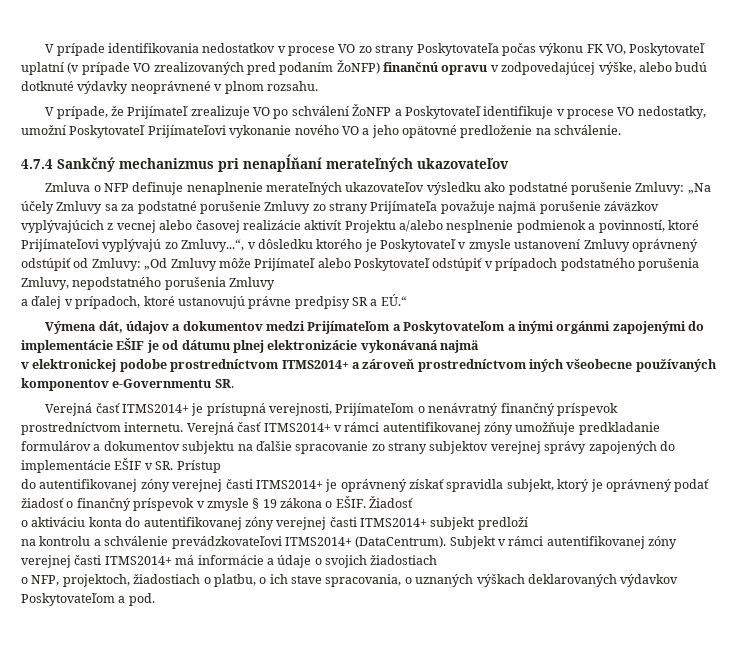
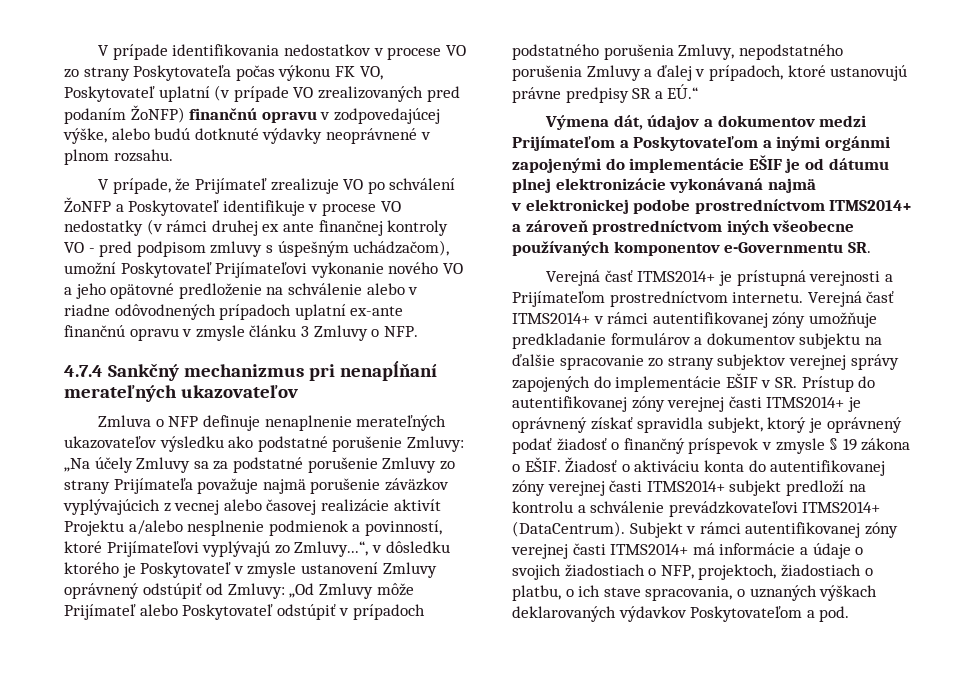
- V prípade, že Prijímateľ zrealizuje VO po schválení ŽoNFP a Poskytovateľ identifikuje v procese VO nedostatky, umožní Poskytovateľ Prijímateľovi vykonanie nového VO a jeho opätovné predloženie na schválenie.
+ V prípade, že Prijímateľ zrealizuje VO po schválení ŽoNFP a Poskytovateľ identifikuje v procese VO nedostatky (v rámci druhej ex ante finančnej kontroly VO - pred podpisom zmluvy s úspešným uchádzačom), umožní Poskytovateľ Prijímateľovi vykonanie nového VO a jeho opätovné predloženie na schválenie alebo v riadne odôvodnených prípadoch uplatní ex-ante finančnú opravu v zmysle článku 3 Zmluvy o NFP.
- „Od Zmluvy môže Prijímateľ alebo Poskytovateľ odstúpiť v prípadoch podstatného porušenia Zmluvy, nepodstatného porušenia Zmluvy
- a ďalej v prípadoch, ktoré ustanovujú právne predpisy SR a EÚ.“
+ „Od Zmluvy môže Prijímateľ alebo Poskytovateľ odstúpiť v prípadoch podstatného porušenia Zmluvy, nepodstatného porušenia Zmluvy a ďalej v prípadoch, ktoré ustanovujú právne predpisy SR a EÚ.“
- Verejná časť ITMS2014+ je prístupná verejnosti, Prijímateľom o nenávratný finančný príspevok prostredníctvom internetu.
+ Verejná časť ITMS2014+ je prístupná verejnosti a Prijímateľom prostredníctvom internetu.
- Verejná časť ITMS2014+ v rámci autentifikovanej zóny umožňuje predkladanie formulárov a dokumentov subjektu na ďalšie spracovanie zo strany subjektov verejnej správy zapojených do implementácie EŠIF v SR. Prístup
- do autentifikovanej zóny verejnej časti ITMS2014+ je oprávnený získať spravidla subjekt, ktorý je oprávnený podať žiadosť o finančný príspevok v zmysle § 19 zákona o EŠIF.
+ Verejná časť ITMS2014+ v rámci autentifikovanej zóny umožňuje predkladanie formulárov a dokumentov subjektu na ďalšie spracovanie zo strany subjektov verejnej správy zapojených do implementácie EŠIF v SR. Prístup do autentifikovanej zóny verejnej časti ITMS2014+ je oprávnený získať spravidla subjekt, ktorý je oprávnený podať žiadosť o finančný príspevok v zmysle § 19 zákona o EŠIF.
- Žiadosť
- o aktiváciu konta do autentifikovanej zóny verejnej časti ITMS2014+ subjekt predloží
- na kontrolu a schválenie prevádzkovateľovi ITMS2014+ (DataCentrum).
+ Žiadosť o aktiváciu konta do autentifikovanej zóny verejnej časti ITMS2014+ subjekt predloží na kontrolu a schválenie prevádzkovateľovi ITMS2014+ (DataCentrum).
- Subjekt v rámci autentifikovanej zóny verejnej časti ITMS2014+ má informácie a údaje o svojich žiadostiach
- o NFP, projektoch, žiadostiach o platbu, o ich stave spracovania, o uznaných výškach deklarovaných výdavkov Poskytovateľom a pod.
+ Subjekt v rámci autentifikovanej zóny verejnej časti ITMS2014+ má informácie a údaje o svojich žiadostiach o NFP, projektoch, žiadostiach o platbu, o ich stave spracovania, o uznaných výškach deklarovaných výdavkov Poskytovateľom a pod.

